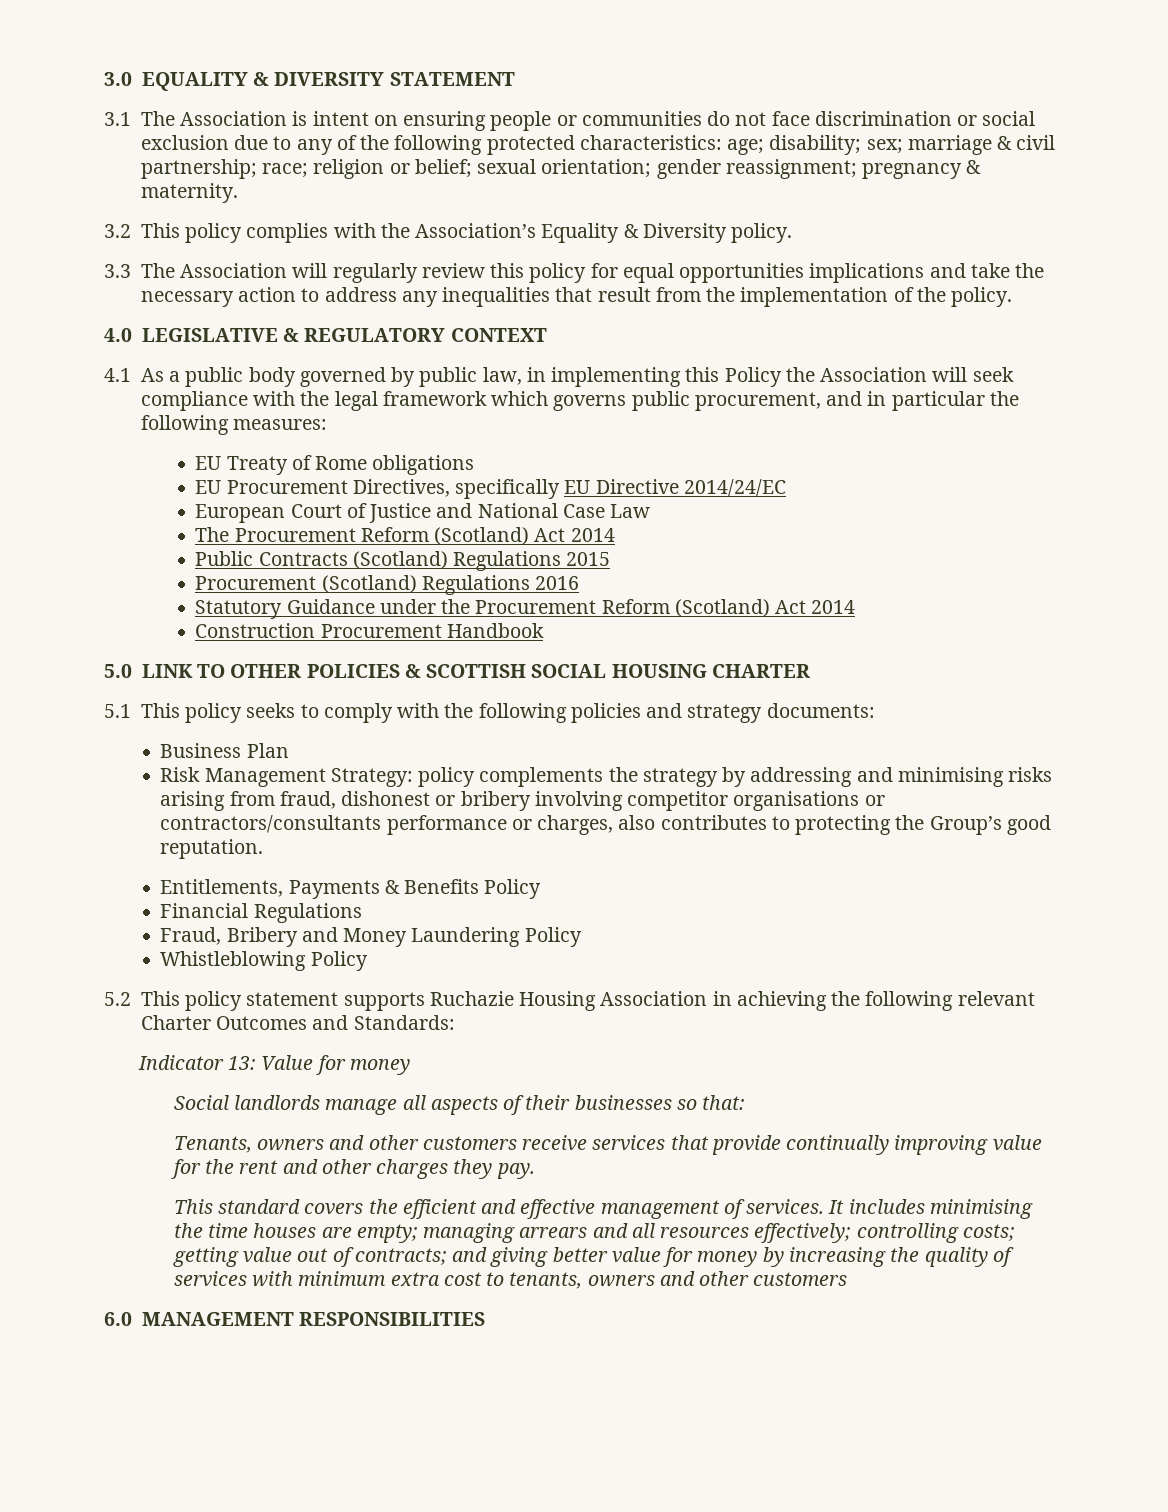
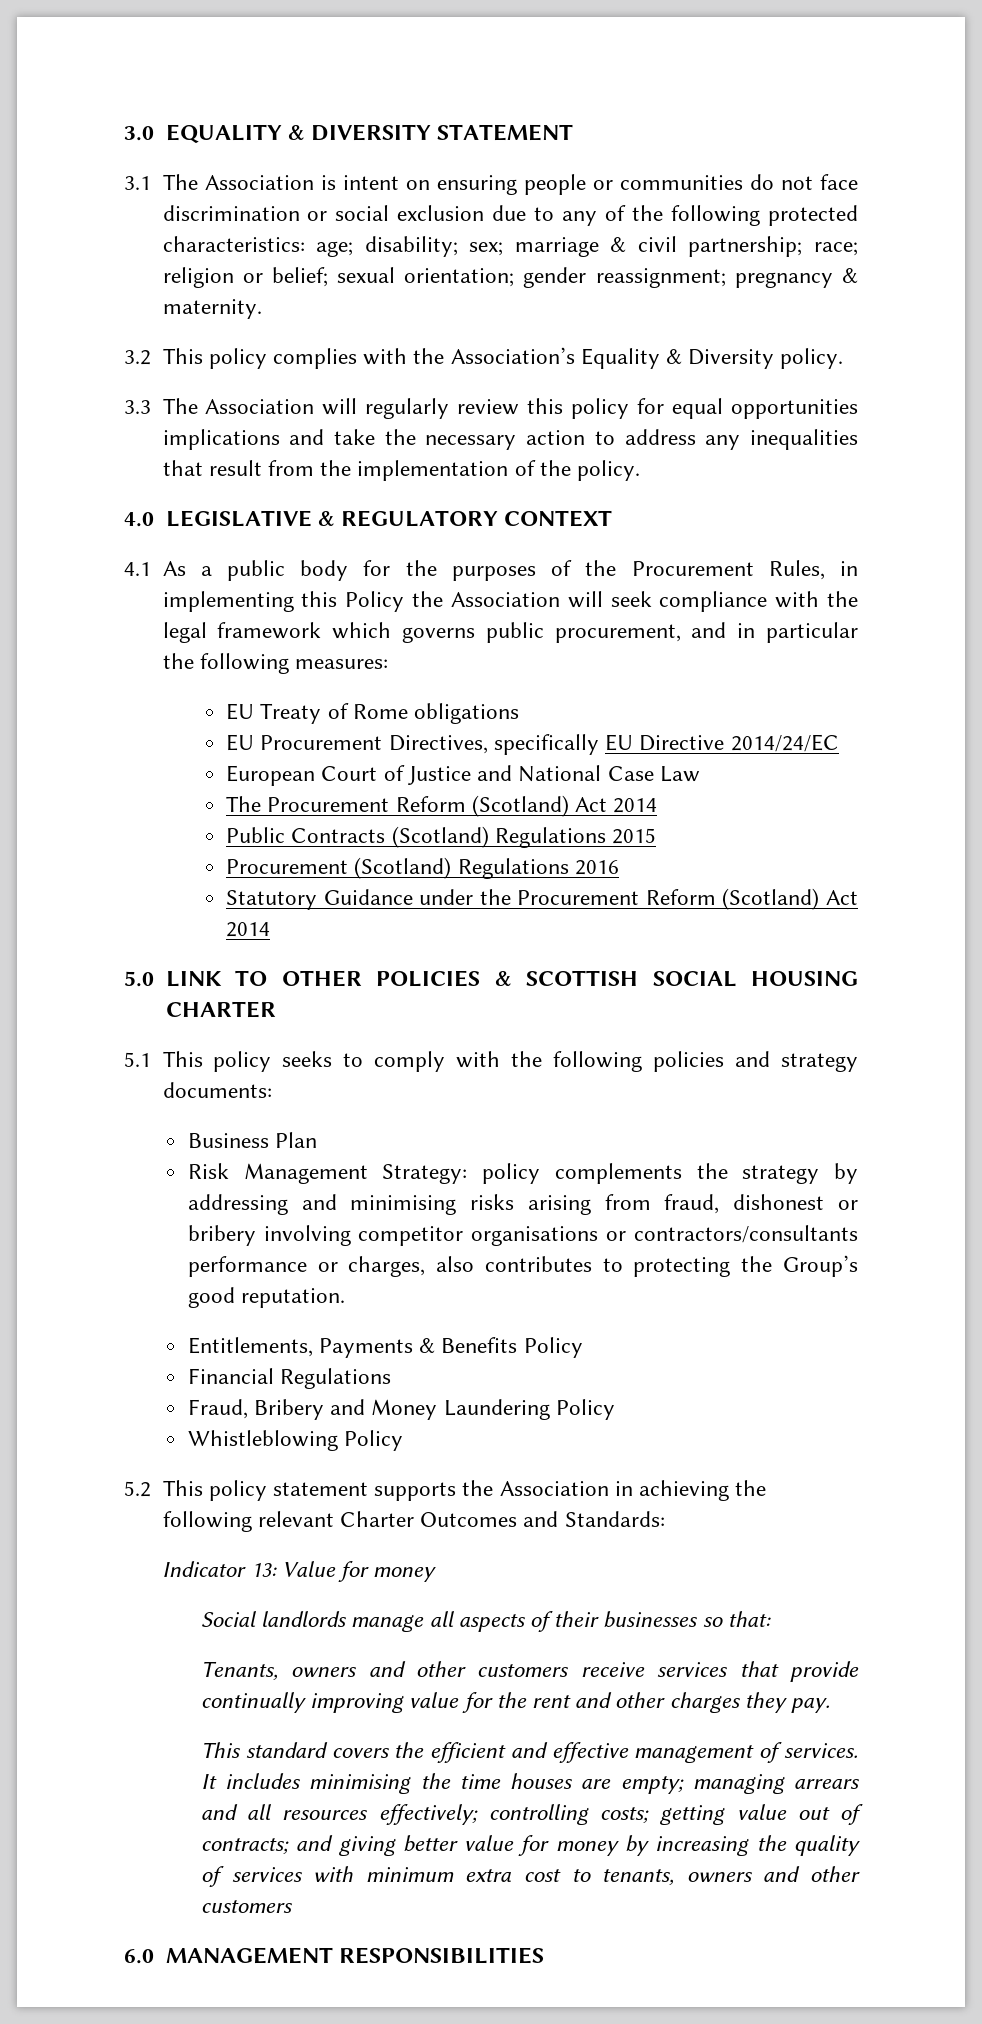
- 4.1 As a public body governed by public law, in implementing this Policy the Association will seek compliance with the legal framework which governs public procurement, and in particular the following measures:
+ 4.1 As a public body for the purposes of the Procurement Rules, in implementing this Policy the Association will seek compliance with the legal framework which governs public procurement, and in particular the following measures:
- Construction Procurement Handbook
- 5.2 This policy statement supports Ruchazie Housing Association in achieving the following relevant Charter Outcomes and Standards:
+ 5.2 This policy statement supports the Association in achieving the following relevant Charter Outcomes and Standards:

